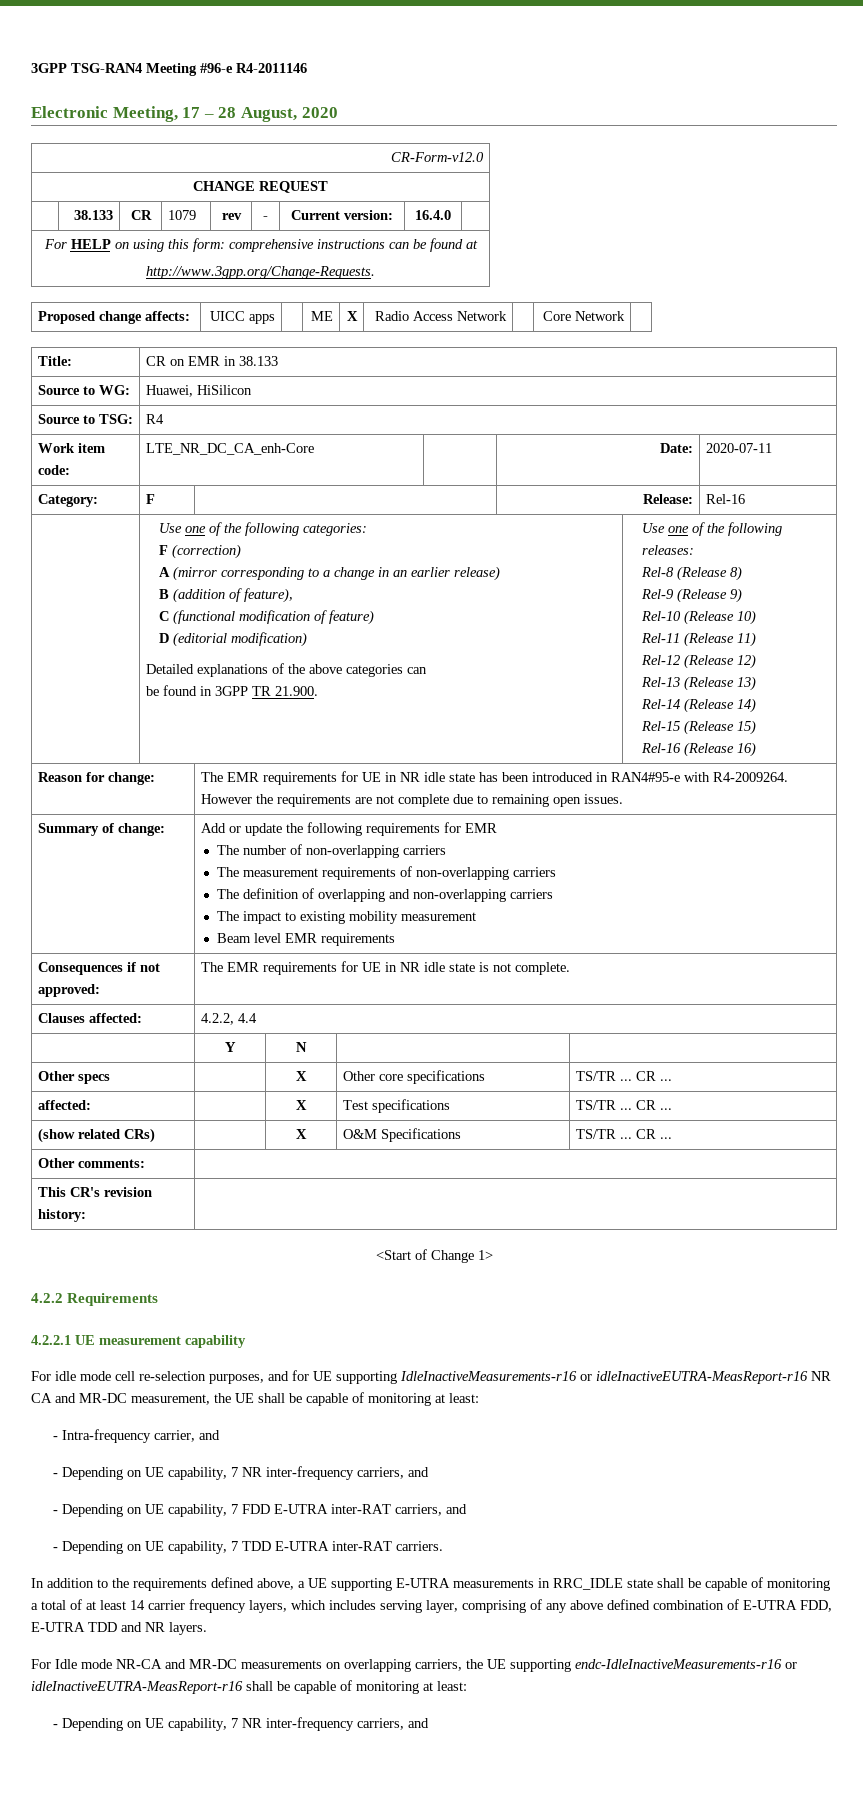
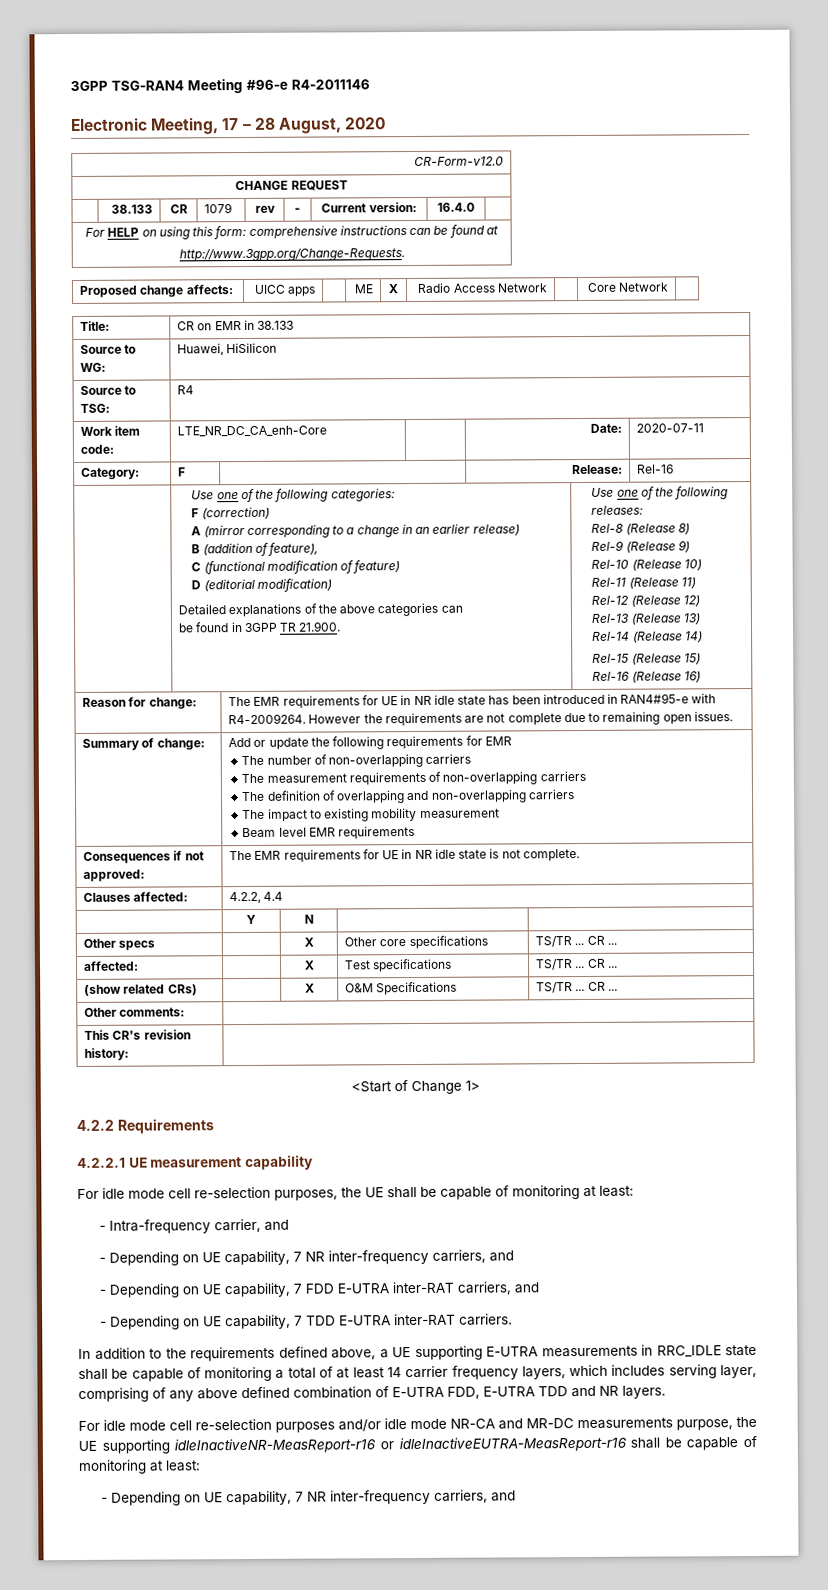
- For idle mode cell re-selection purposes, and for UE supporting IdleInactiveMeasurements-r16 or idleInactiveEUTRA-MeasReport-r16 NR CA and MR-DC measurement, the UE shall be capable of monitoring at least:
+ For idle mode cell re-selection purposes, the UE shall be capable of monitoring at least:
- For Idle mode NR-CA and MR-DC measurements on overlapping carriers, the UE supporting endc-IdleInactiveMeasurements-r16 or idleInactiveEUTRA-MeasReport-r16 shall be capable of monitoring at least:
+ For idle mode cell re-selection purposes and/or idle mode NR-CA and MR-DC measurements purpose, the UE supporting idleInactiveNR-MeasReport-r16 or idleInactiveEUTRA-MeasReport-r16 shall be capable of monitoring at least:

